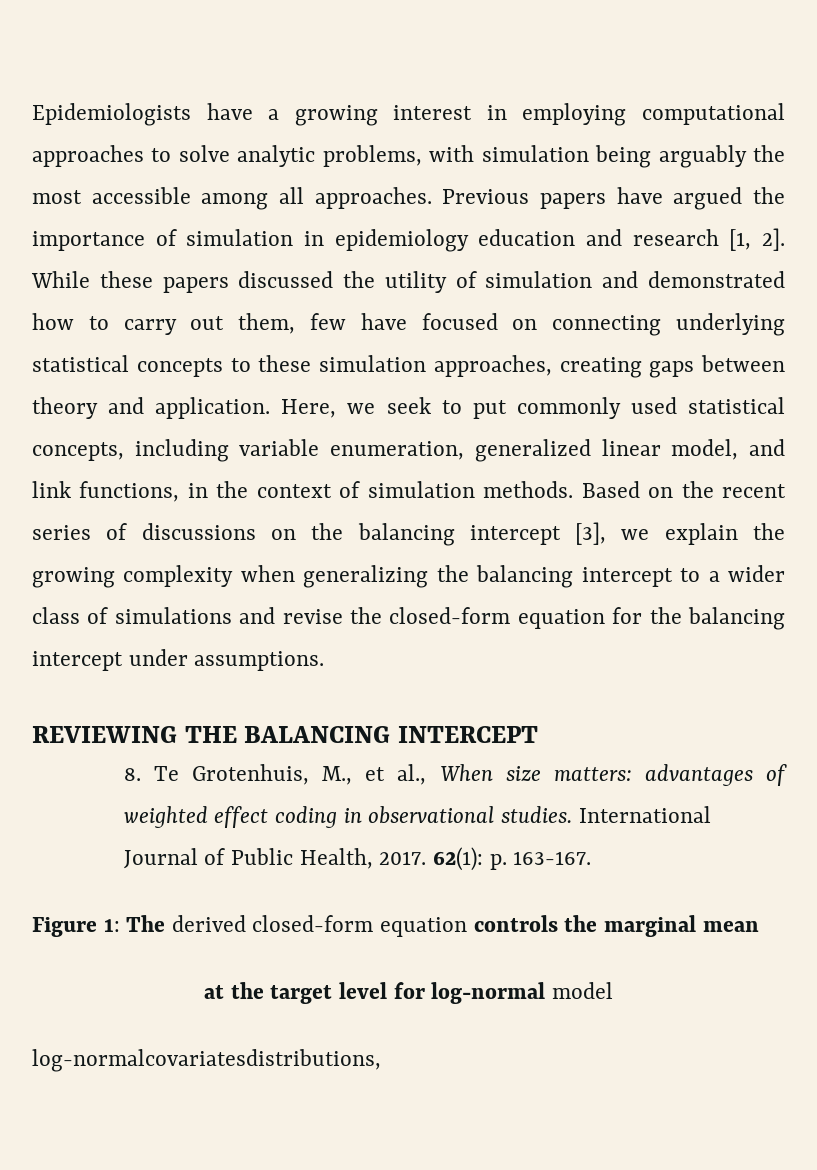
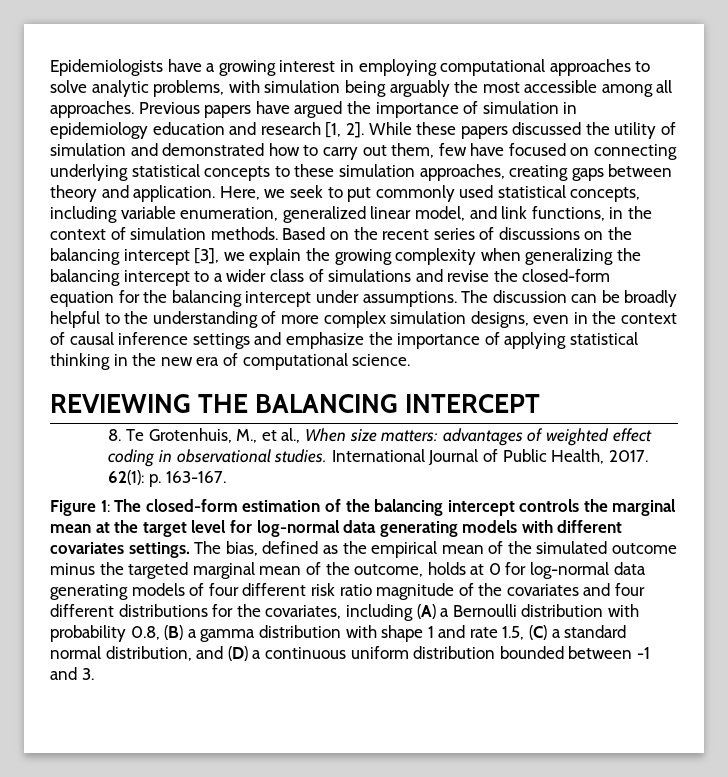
+ The discussion can be broadly helpful to the understanding of more complex simulation designs, even in the context of causal inference settings and emphasize the importance of applying statistical thinking in the new era of computational science.
- Figure 1: The derived closed-form equation controls the marginal mean
- at the target level for log-normal model
- log-normalcovariatesdistributions,
+ Figure 1: The closed-form estimation of the balancing intercept controls the marginal mean at the target level for log-normal data generating models with different covariates settings. The bias, defined as the empirical mean of the simulated outcome minus the targeted marginal mean of the outcome, holds at 0 for log-normal data generating models of four different risk ratio magnitude of the covariates and four different distributions for the covariates, including (A) a Bernoulli distribution with probability 0.8, (B) a gamma distribution with shape 1 and rate 1.5, (C) a standard normal distribution, and (D) a continuous uniform distribution bounded between -1 and 3.

